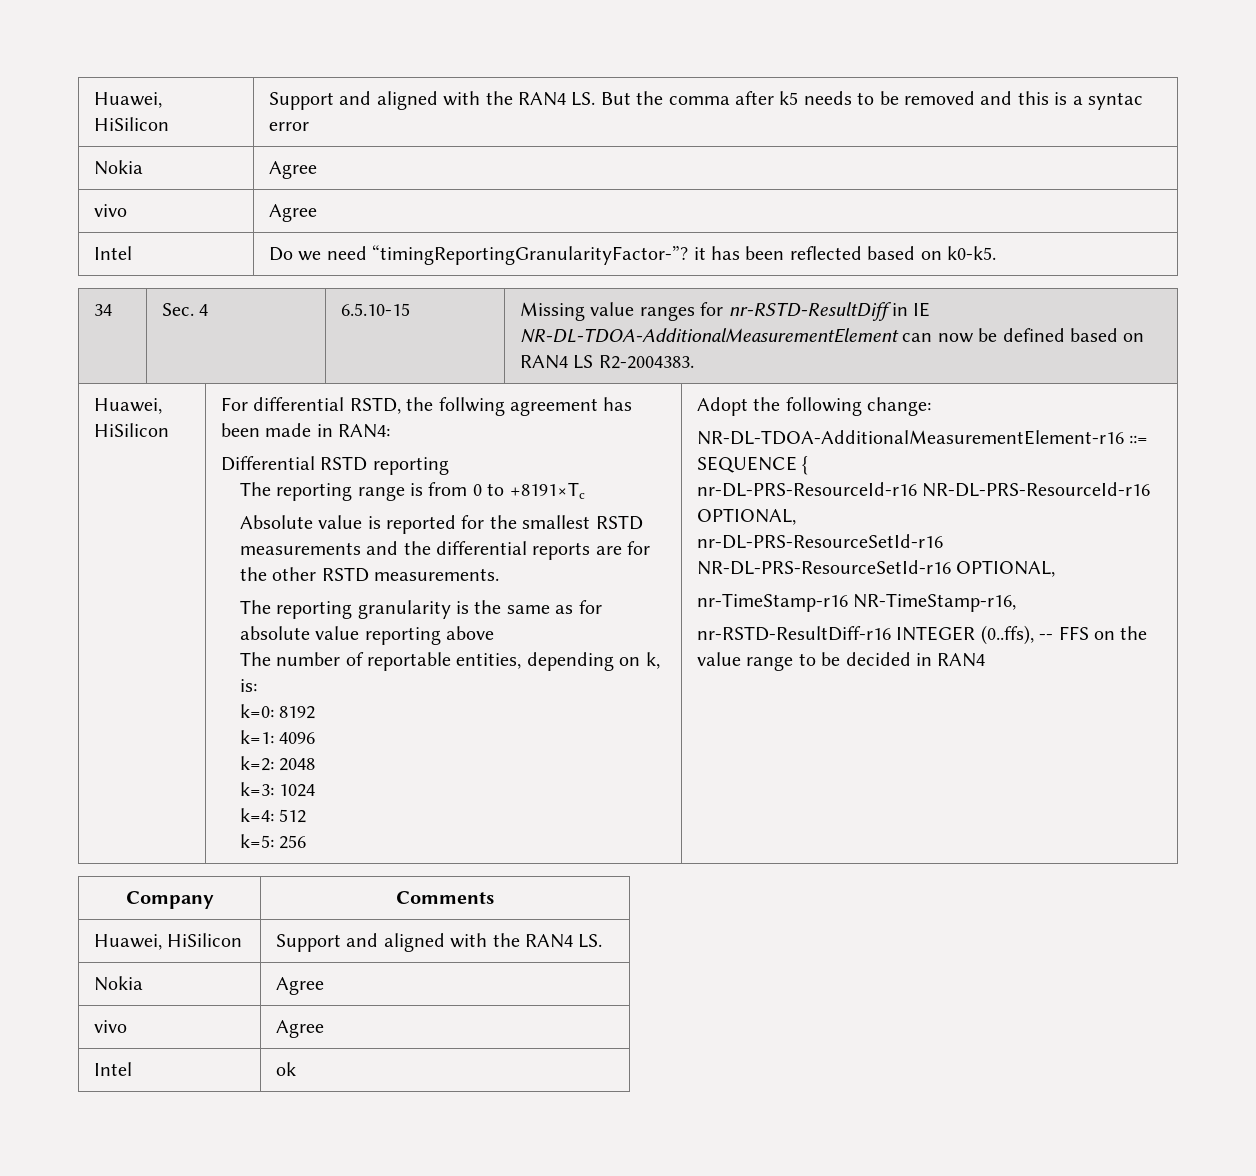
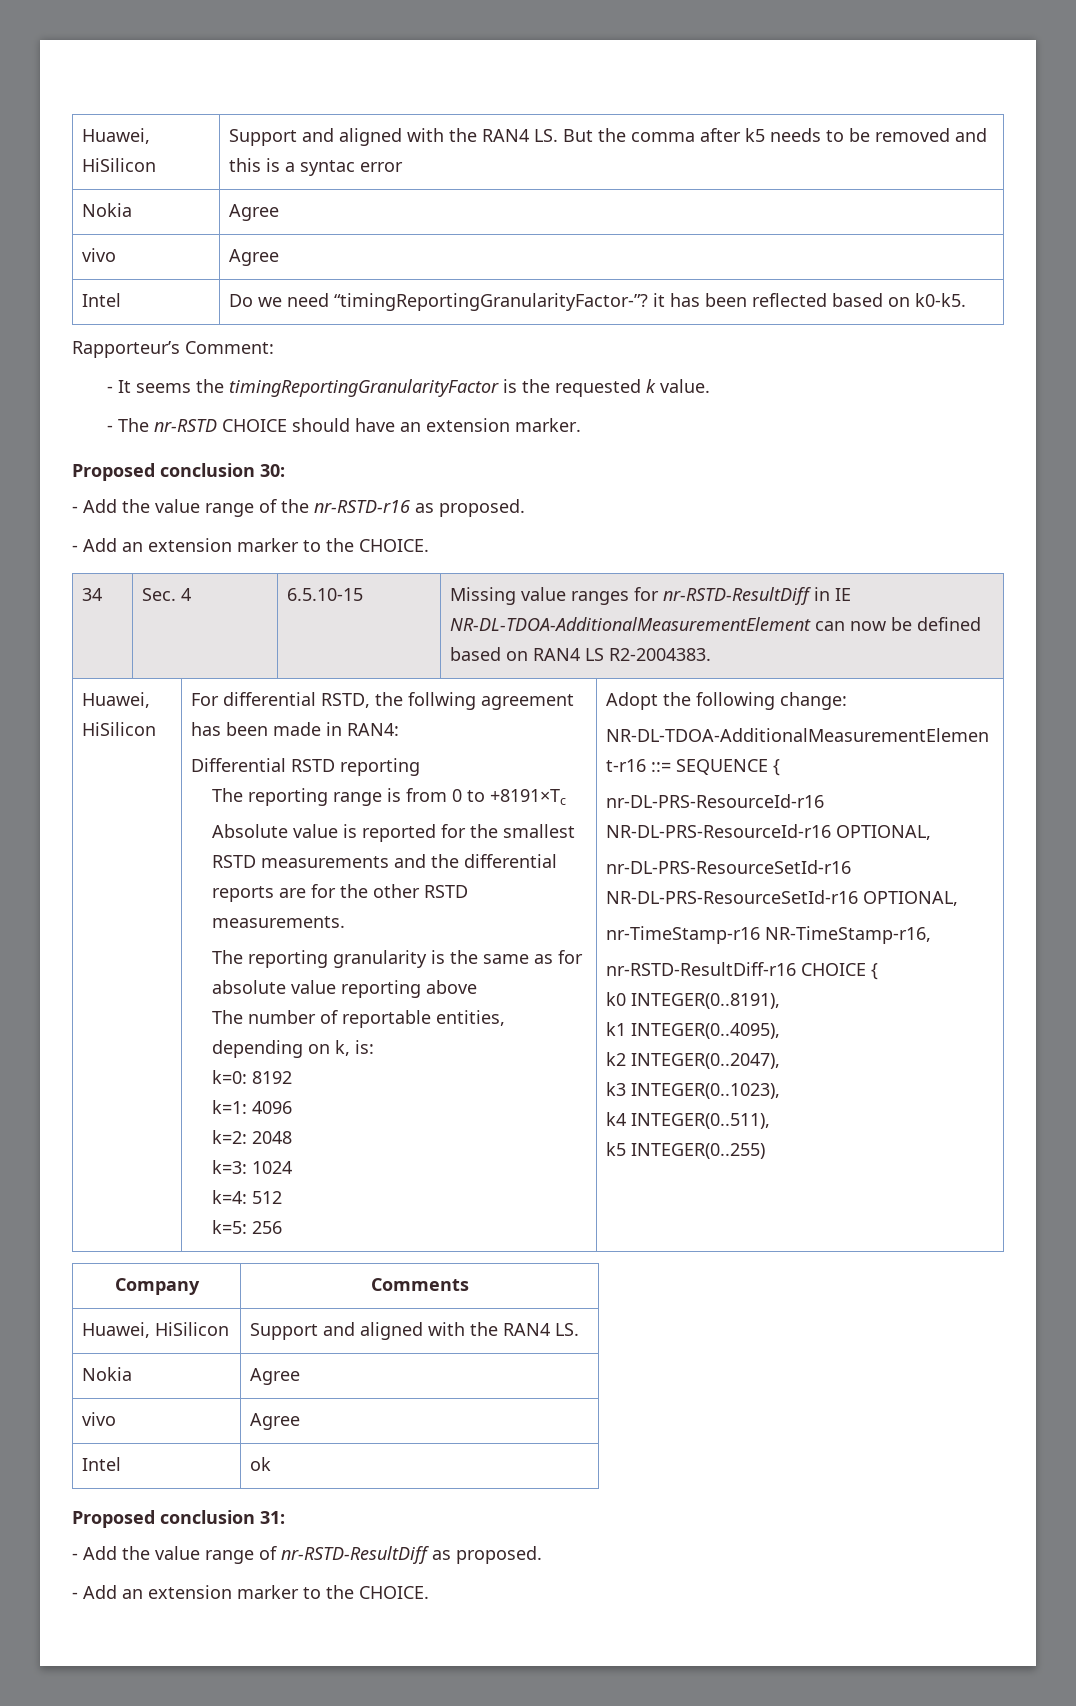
+ Rapporteur’s Comment:
+ - It seems the timingReportingGranularityFactor is the requested k value.
+ - The nr-RSTD CHOICE should have an extension marker.
+ Proposed conclusion 30:
+ - Add the value range of the nr-RSTD-r16 as proposed.
+ - Add an extension marker to the CHOICE.
- nr-RSTD-ResultDiff-r16 INTEGER (0..ffs), -- FFS on the value range to be decided in RAN4
+ nr-RSTD-ResultDiff-r16 CHOICE {
+ k0 INTEGER(0..8191),
+ k1 INTEGER(0..4095),
+ k2 INTEGER(0..2047),
+ k3 INTEGER(0..1023),
+ k4 INTEGER(0..511),
+ k5 INTEGER(0..255)
+ Proposed conclusion 31:
+ - Add the value range of nr-RSTD-ResultDiff as proposed.
+ - Add an extension marker to the CHOICE.

